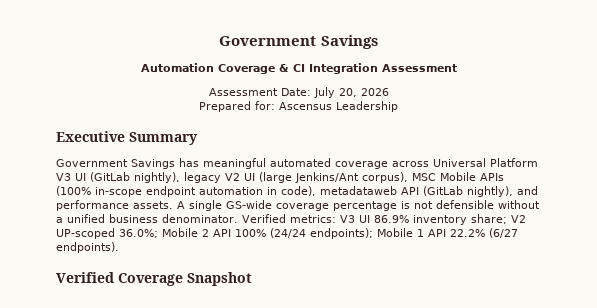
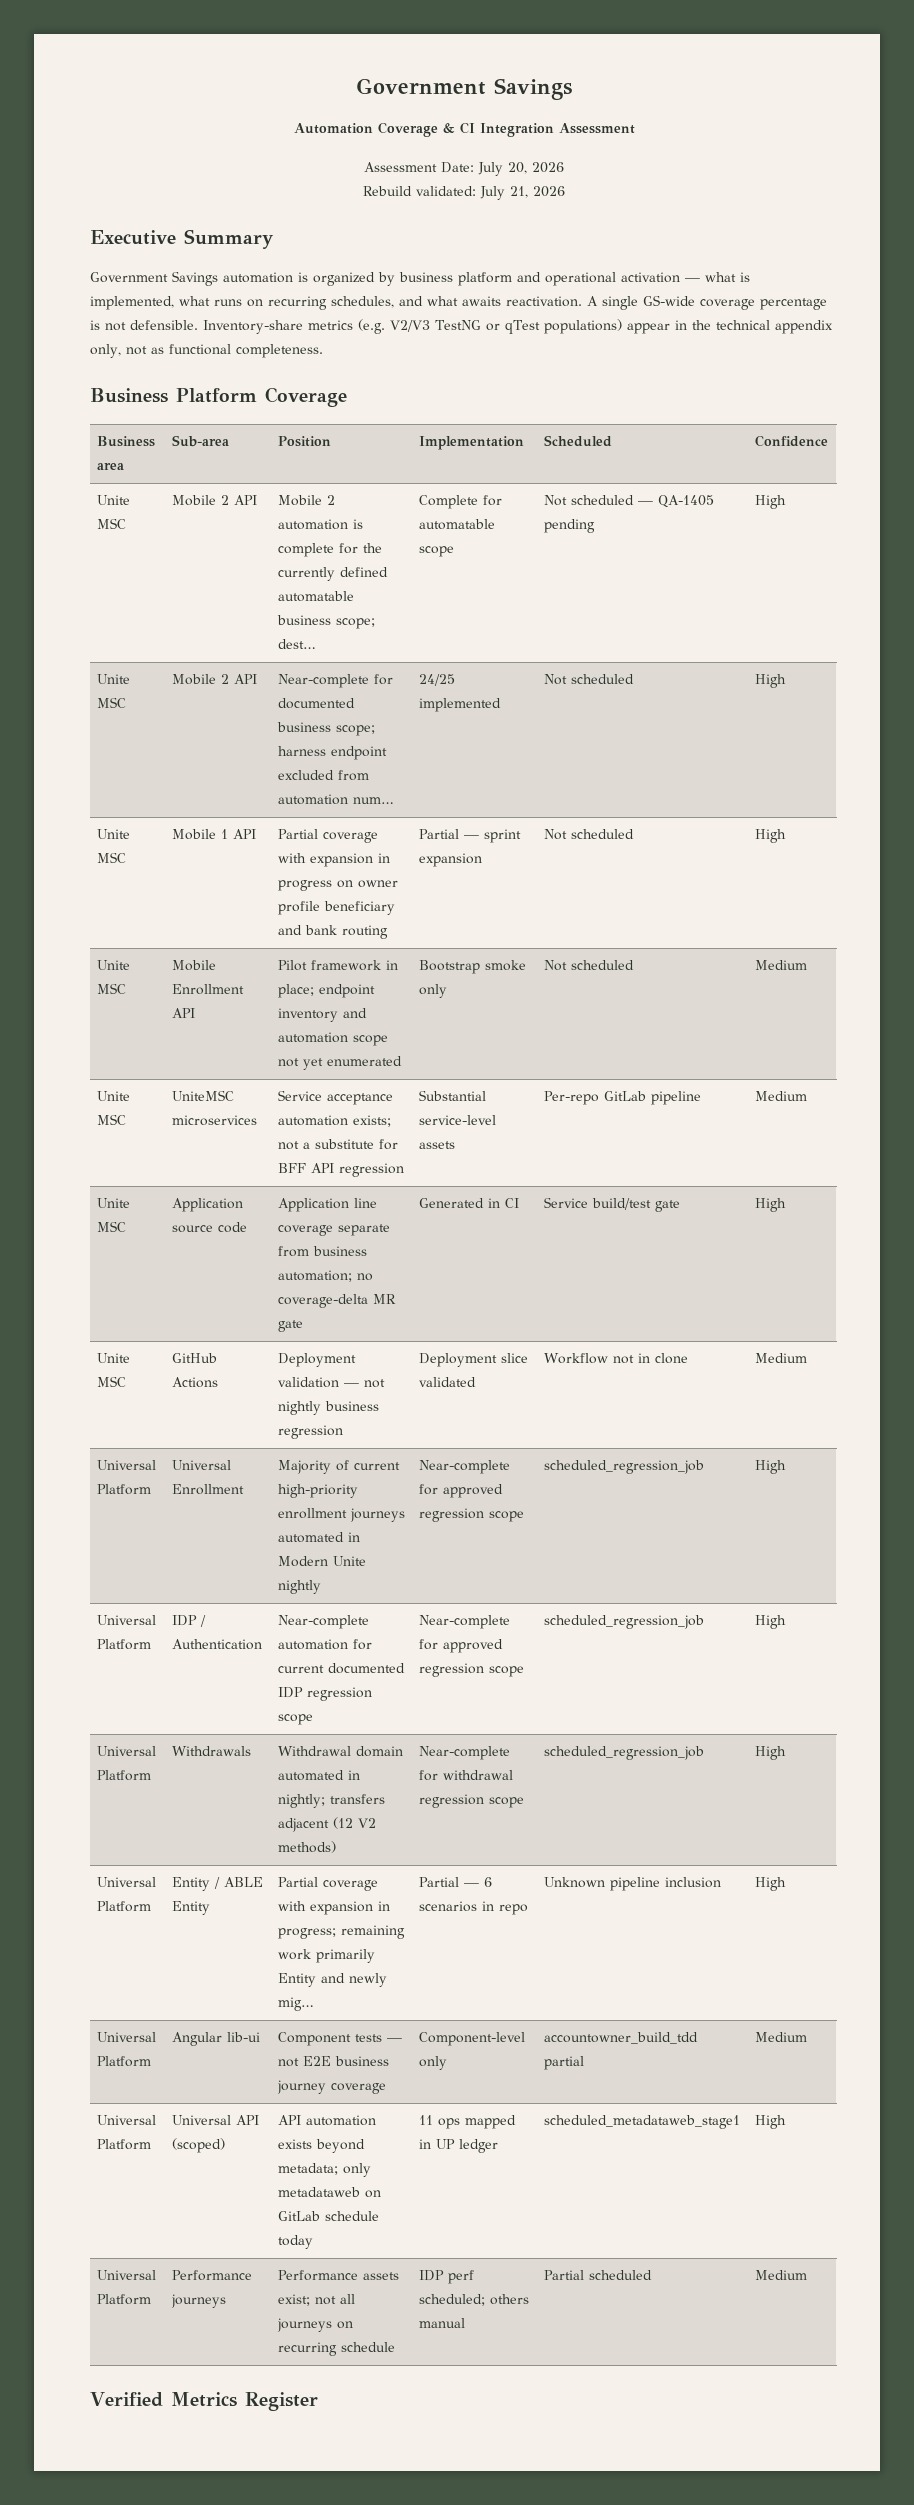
- Prepared for: Ascensus Leadership
+ Rebuild validated: July 21, 2026
- Government Savings has meaningful automated coverage across Universal Platform V3 UI (GitLab nightly), legacy V2 UI (large Jenkins/Ant corpus), MSC Mobile APIs (100% in-scope endpoint automation in code), metadataweb API (GitLab nightly), and performance assets.
+ Government Savings automation is organized by business platform and operational activation — what is implemented, what runs on recurring schedules, and what awaits reactivation.
- A single GS-wide coverage percentage is not defensible without a unified business denominator. Verified metrics: V3 UI 86.9% inventory share; V2 UP-scoped 36.0%; Mobile 2 API 100% (24/24 endpoints); Mobile 1 API 22.2% (6/27 endpoints).
- Verified Coverage Snapshot
+ A single GS-wide coverage percentage is not defensible. Inventory-share metrics (e.g. V2/V3 TestNG or qTest populations) appear in the technical appendix only, not as functional completeness.
+ Business Platform Coverage
+ Business area | Sub-area | Position | Implementation | Scheduled | Confidence
+ Unite MSC | Mobile 2 API | Mobile 2 automation is complete for the currently defined automatable business scope; dest… | Complete for automatable scope | Not scheduled — QA-1405 pending | High
+ Unite MSC | Mobile 2 API | Near-complete for documented business scope; harness endpoint excluded from automation num… | 24/25 implemented | Not scheduled | High
+ Unite MSC | Mobile 1 API | Partial coverage with expansion in progress on owner profile beneficiary and bank routing | Partial — sprint expansion | Not scheduled | High
+ Unite MSC | Mobile Enrollment API | Pilot framework in place; endpoint inventory and automation scope not yet enumerated | Bootstrap smoke only | Not scheduled | Medium
+ Unite MSC | UniteMSC microservices | Service acceptance automation exists; not a substitute for BFF API regression | Substantial service-level assets | Per-repo GitLab pipeline | Medium
+ Unite MSC | Application source code | Application line coverage separate from business automation; no coverage-delta MR gate | Generated in CI | Service build/test gate | High
+ Unite MSC | GitHub Actions | Deployment validation — not nightly business regression | Deployment slice validated | Workflow not in clone | Medium
+ Universal Platform | Universal Enrollment | Majority of current high-priority enrollment journeys automated in Modern Unite nightly | Near-complete for approved regression scope | scheduled_regression_job | High
+ Universal Platform | IDP / Authentication | Near-complete automation for current documented IDP regression scope | Near-complete for approved regression scope | scheduled_regression_job | High
+ Universal Platform | Withdrawals | Withdrawal domain automated in nightly; transfers adjacent (12 V2 methods) | Near-complete for withdrawal regression scope | scheduled_regression_job | High
+ Universal Platform | Entity / ABLE Entity | Partial coverage with expansion in progress; remaining work primarily Entity and newly mig… | Partial — 6 scenarios in repo | Unknown pipeline inclusion | High
+ Universal Platform | Angular lib-ui | Component tests — not E2E business journey coverage | Component-level only | accountowner_build_tdd partial | Medium
+ Universal Platform | Universal API (scoped) | API automation exists beyond metadata; only metadataweb on GitLab schedule today | 11 ops mapped in UP ledger | scheduled_metadataweb_stage1 | High
+ Universal Platform | Performance journeys | Performance assets exist; not all journeys on recurring schedule | IDP perf scheduled; others manual | Partial scheduled | Medium
+ Verified Metrics Register

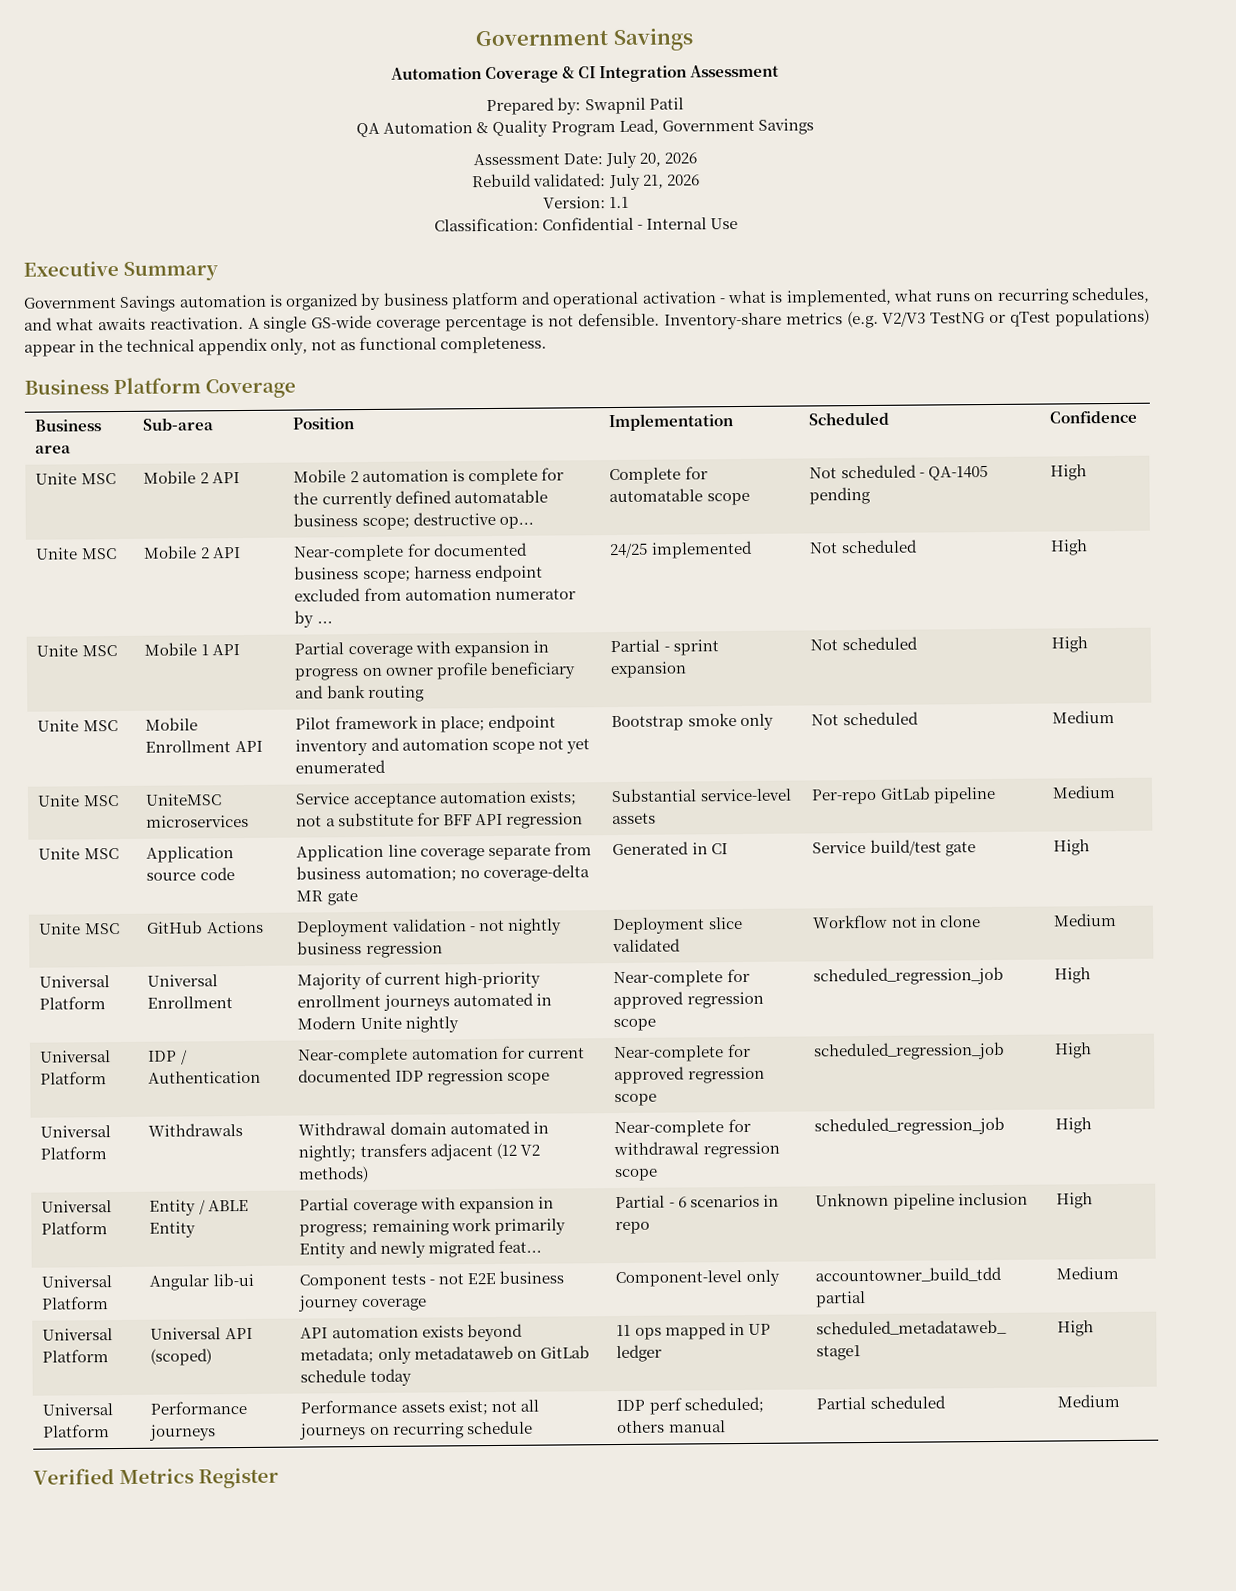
+ Prepared by: Swapnil Patil
+ QA Automation & Quality Program Lead, Government Savings
+ Version: 1.1
+ Classification: Confidential - Internal Use
- Government Savings automation is organized by business platform and operational activation — what is implemented, what runs on recurring schedules, and what awaits reactivation.
+ Government Savings automation is organized by business platform and operational activation - what is implemented, what runs on recurring schedules, and what awaits reactivation.
- Unite MSC | Mobile 2 API | Mobile 2 automation is complete for the currently defined automatable business scope; dest… | Complete for automatable scope | Not scheduled — QA-1405 pending | High
+ Unite MSC | Mobile 2 API | Mobile 2 automation is complete for the currently defined automatable business scope; destructive op... | Complete for automatable scope | Not scheduled - QA-1405 pending | High
- Unite MSC | Mobile 2 API | Near-complete for documented business scope; harness endpoint excluded from automation num… | 24/25 implemented | Not scheduled | High
+ Unite MSC | Mobile 2 API | Near-complete for documented business scope; harness endpoint excluded from automation numerator by ... | 24/25 implemented | Not scheduled | High
- Unite MSC | Mobile 1 API | Partial coverage with expansion in progress on owner profile beneficiary and bank routing | Partial — sprint expansion | Not scheduled | High
+ Unite MSC | Mobile 1 API | Partial coverage with expansion in progress on owner profile beneficiary and bank routing | Partial - sprint expansion | Not scheduled | High
- Unite MSC | GitHub Actions | Deployment validation — not nightly business regression | Deployment slice validated | Workflow not in clone | Medium
+ Unite MSC | GitHub Actions | Deployment validation - not nightly business regression | Deployment slice validated | Workflow not in clone | Medium
- Universal Platform | Entity / ABLE Entity | Partial coverage with expansion in progress; remaining work primarily Entity and newly mig… | Partial — 6 scenarios in repo | Unknown pipeline inclusion | High
+ Universal Platform | Entity / ABLE Entity | Partial coverage with expansion in progress; remaining work primarily Entity and newly migrated feat... | Partial - 6 scenarios in repo | Unknown pipeline inclusion | High
- Universal Platform | Angular lib-ui | Component tests — not E2E business journey coverage | Component-level only | accountowner_build_tdd partial | Medium
+ Universal Platform | Angular lib-ui | Component tests - not E2E business journey coverage | Component-level only | accountowner_build_tdd partial | Medium

